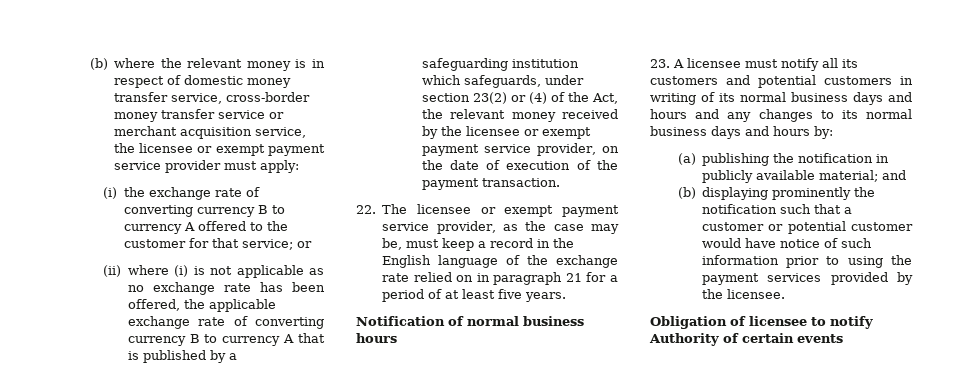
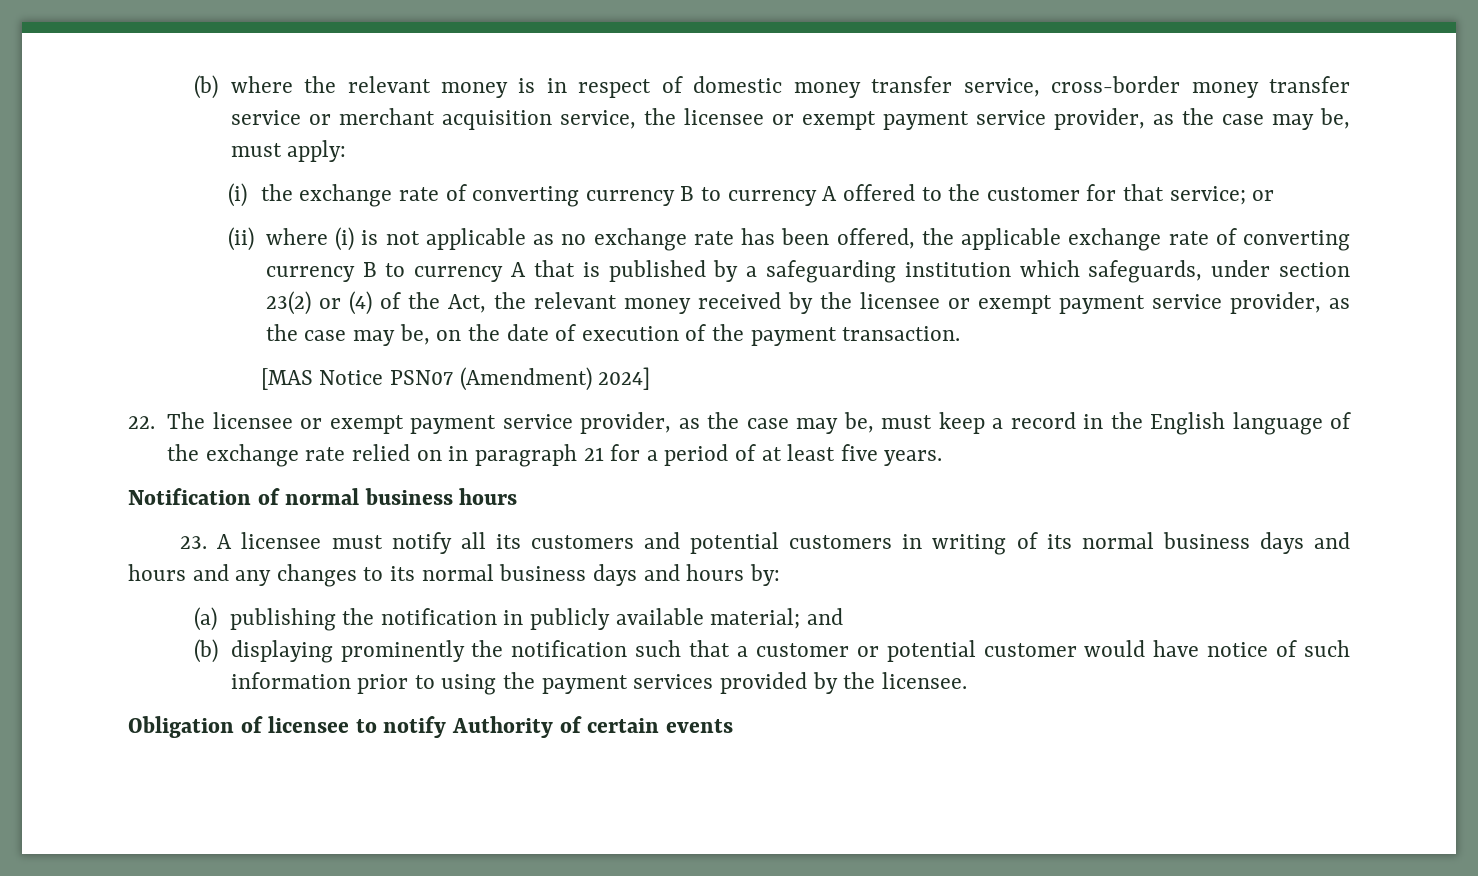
- (b) where the relevant money is in respect of domestic money transfer service, cross-border money transfer service or merchant acquisition service, the licensee or exempt payment service provider must apply:
+ (b) where the relevant money is in respect of domestic money transfer service, cross-border money transfer service or merchant acquisition service, the licensee or exempt payment service provider, as the case may be, must apply:
- (ii) where (i) is not applicable as no exchange rate has been offered, the applicable exchange rate of converting currency B to currency A that is published by a safeguarding institution which safeguards, under section 23(2) or (4) of the Act, the relevant money received by the licensee or exempt payment service provider, on the date of execution of the payment transaction.
+ (ii) where (i) is not applicable as no exchange rate has been offered, the applicable exchange rate of converting currency B to currency A that is published by a safeguarding institution which safeguards, under section 23(2) or (4) of the Act, the relevant money received by the licensee or exempt payment service provider, as the case may be, on the date of execution of the payment transaction.
+ [MAS Notice PSN07 (Amendment) 2024]

